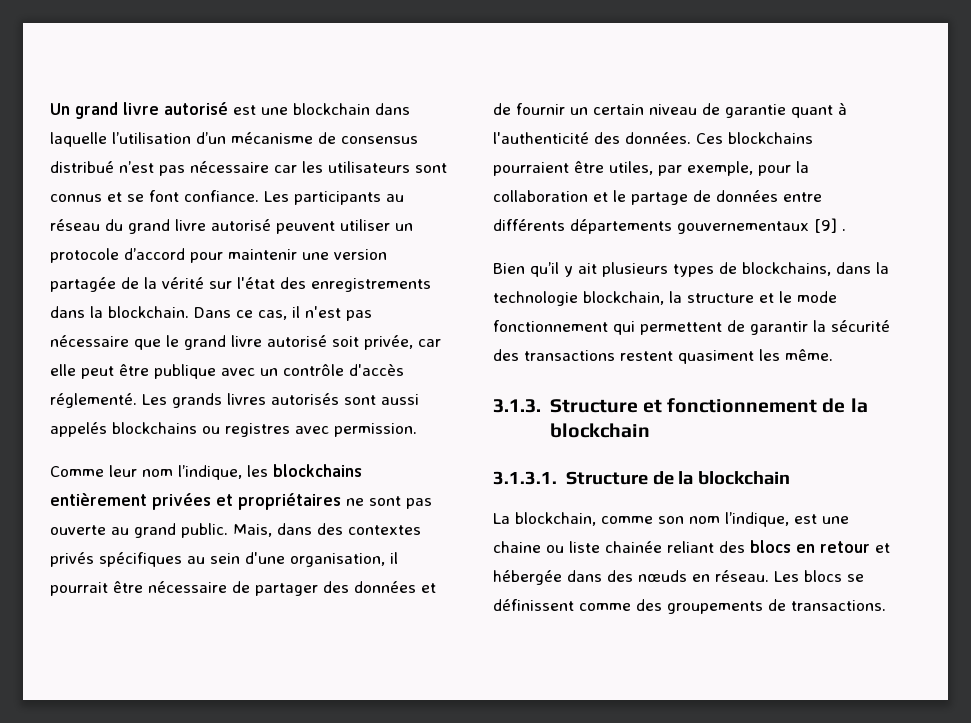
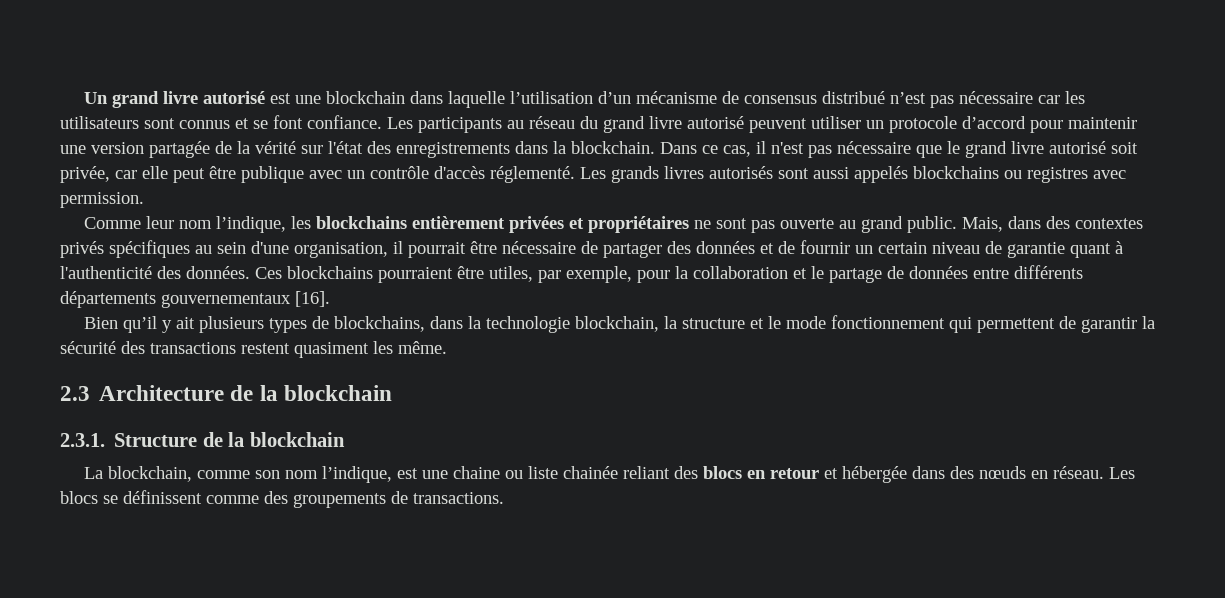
- Ces blockchains pourraient être utiles, par exemple, pour la collaboration et le partage de données entre différents départements gouvernementaux [9] .
+ Ces blockchains pourraient être utiles, par exemple, pour la collaboration et le partage de données entre différents départements gouvernementaux [16].
- 3.1.3. Structure et fonctionnement de la blockchain
- 3.1.3.1. Structure de la blockchain
+ 2.3 Architecture de la blockchain
+ 2.3.1. Structure de la blockchain

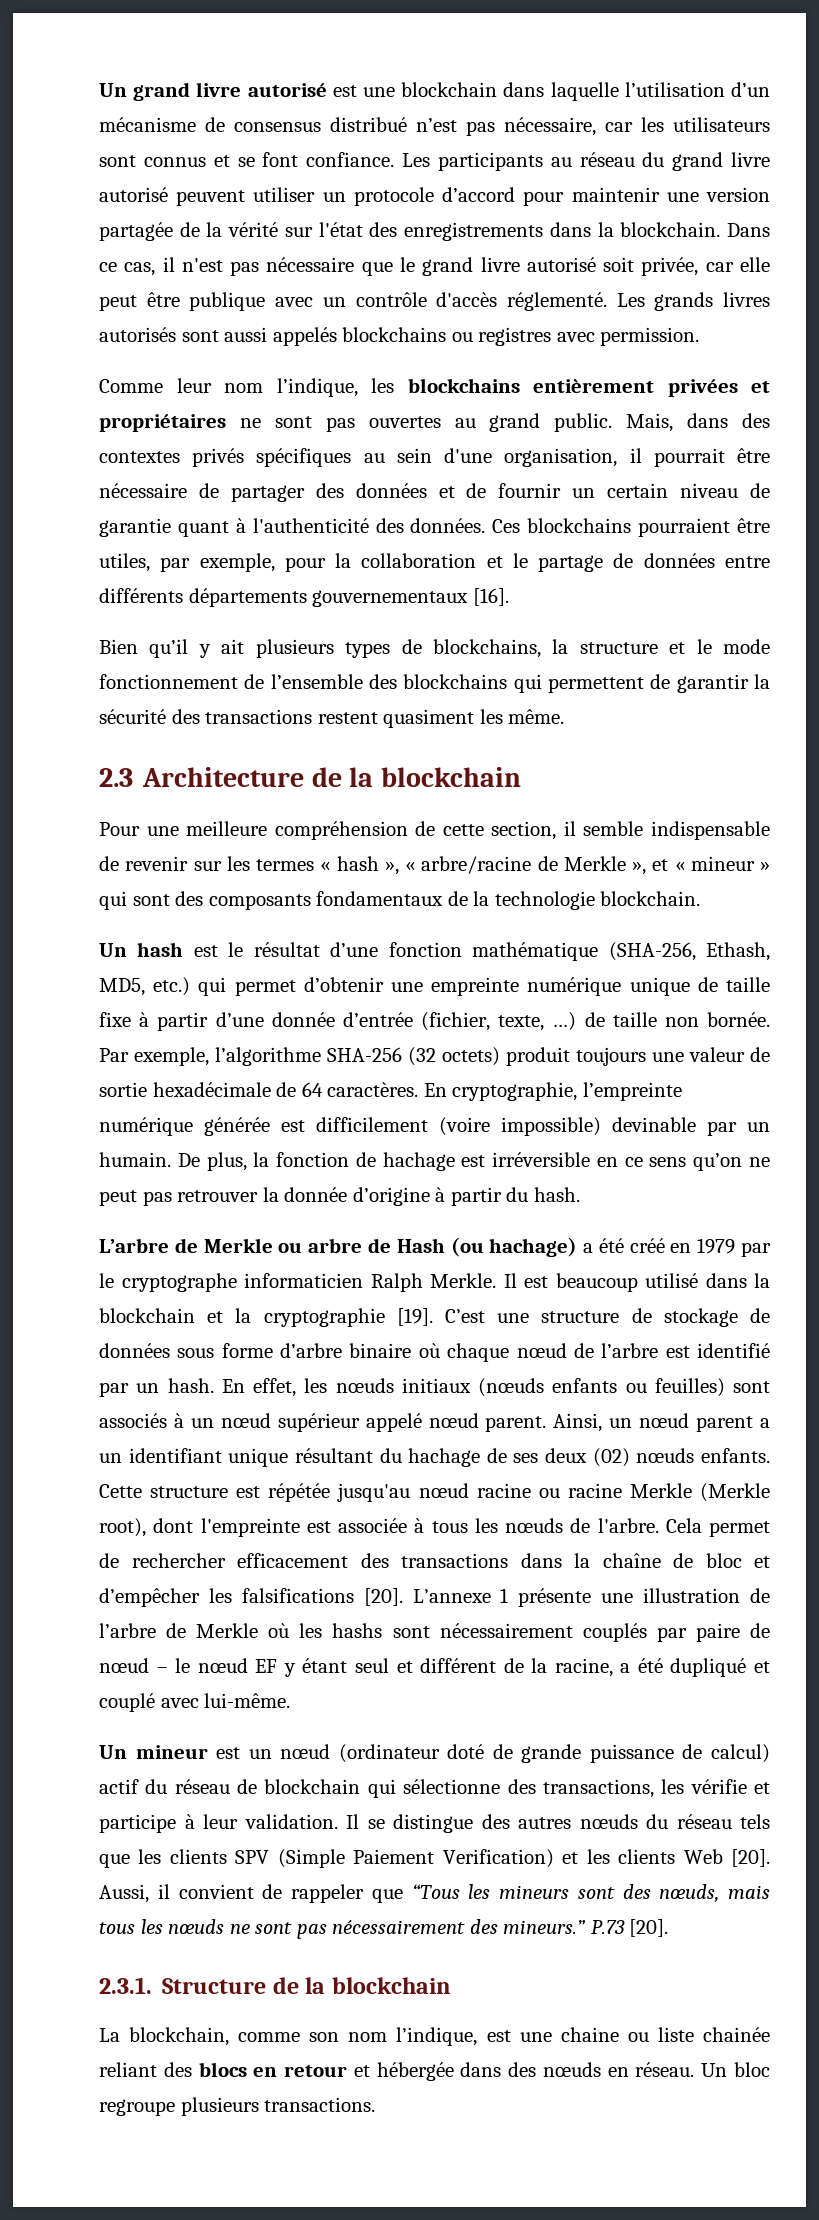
- Un grand livre autorisé est une blockchain dans laquelle l’utilisation d’un mécanisme de consensus distribué n’est pas nécessaire car les utilisateurs sont connus et se font confiance.
+ Un grand livre autorisé est une blockchain dans laquelle l’utilisation d’un mécanisme de consensus distribué n’est pas nécessaire, car les utilisateurs sont connus et se font confiance.
- Comme leur nom l’indique, les blockchains entièrement privées et propriétaires ne sont pas ouverte au grand public.
+ Comme leur nom l’indique, les blockchains entièrement privées et propriétaires ne sont pas ouvertes au grand public.
- Bien qu’il y ait plusieurs types de blockchains, dans la technologie blockchain, la structure et le mode fonctionnement qui permettent de garantir la sécurité des transactions restent quasiment les même.
+ Bien qu’il y ait plusieurs types de blockchains, la structure et le mode fonctionnement de l’ensemble des blockchains qui permettent de garantir la sécurité des transactions restent quasiment les même.
+ Pour une meilleure compréhension de cette section, il semble indispensable de revenir sur les termes « hash », « arbre/racine de Merkle », et « mineur » qui sont des composants fondamentaux de la technologie blockchain.
+ Un hash est le résultat d’une fonction mathématique (SHA-256, Ethash, MD5, etc.) qui permet d’obtenir une empreinte numérique unique de taille fixe à partir d’une donnée d’entrée (fichier, texte, …) de taille non bornée. Par exemple, l’algorithme SHA-256 (32 octets) produit toujours une valeur de sortie hexadécimale de 64 caractères. En cryptographie, l’empreinte numérique générée est difficilement (voire impossible) devinable par un humain. De plus, la fonction de hachage est irréversible en ce sens qu’on ne peut pas retrouver la donnée d’origine à partir du hash.
+ L’arbre de Merkle ou arbre de Hash (ou hachage) a été créé en 1979 par le cryptographe informaticien Ralph Merkle. Il est beaucoup utilisé dans la blockchain et la cryptographie [19]. C’est une structure de stockage de données sous forme d’arbre binaire où chaque nœud de l’arbre est identifié par un hash. En effet, les nœuds initiaux (nœuds enfants ou feuilles) sont associés à un nœud supérieur appelé nœud parent. Ainsi, un nœud parent a un identifiant unique résultant du hachage de ses deux (02) nœuds enfants. Cette structure est répétée jusqu'au nœud racine ou racine Merkle (Merkle root), dont l'empreinte est associée à tous les nœuds de l'arbre. Cela permet de rechercher efficacement des transactions dans la chaîne de bloc et d’empêcher les falsifications [20]. L’annexe 1 présente une illustration de l’arbre de Merkle où les hashs sont nécessairement couplés par paire de nœud – le nœud EF y étant seul et différent de la racine, a été dupliqué et couplé avec lui-même.
+ Un mineur est un nœud (ordinateur doté de grande puissance de calcul) actif du réseau de blockchain qui sélectionne des transactions, les vérifie et participe à leur validation. Il se distingue des autres nœuds du réseau tels que les clients SPV (Simple Paiement Verification) et les clients Web [20]. Aussi, il convient de rappeler que “Tous les mineurs sont des nœuds, mais tous les nœuds ne sont pas nécessairement des mineurs.” P.73 [20].
- Les blocs se définissent comme des groupements de transactions.
+ Un bloc regroupe plusieurs transactions.

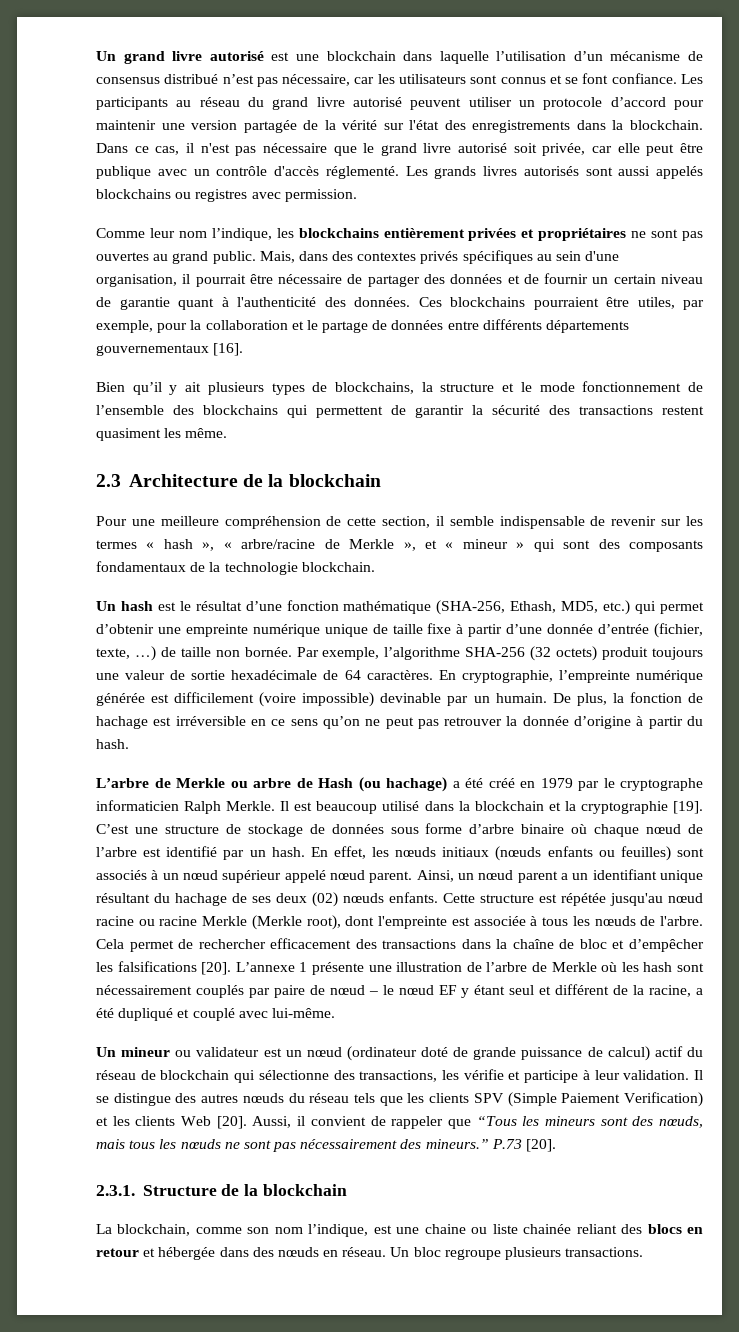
- L’annexe 1 présente une illustration de l’arbre de Merkle où les hashs sont nécessairement couplés par paire de nœud – le nœud EF y étant seul et différent de la racine, a été dupliqué et couplé avec lui-même.
+ L’annexe 1 présente une illustration de l’arbre de Merkle où les hash sont nécessairement couplés par paire de nœud – le nœud EF y étant seul et différent de la racine, a été dupliqué et couplé avec lui-même.
- Un mineur est un nœud (ordinateur doté de grande puissance de calcul) actif du réseau de blockchain qui sélectionne des transactions, les vérifie et participe à leur validation.
+ Un mineur ou validateur est un nœud (ordinateur doté de grande puissance de calcul) actif du réseau de blockchain qui sélectionne des transactions, les vérifie et participe à leur validation.

